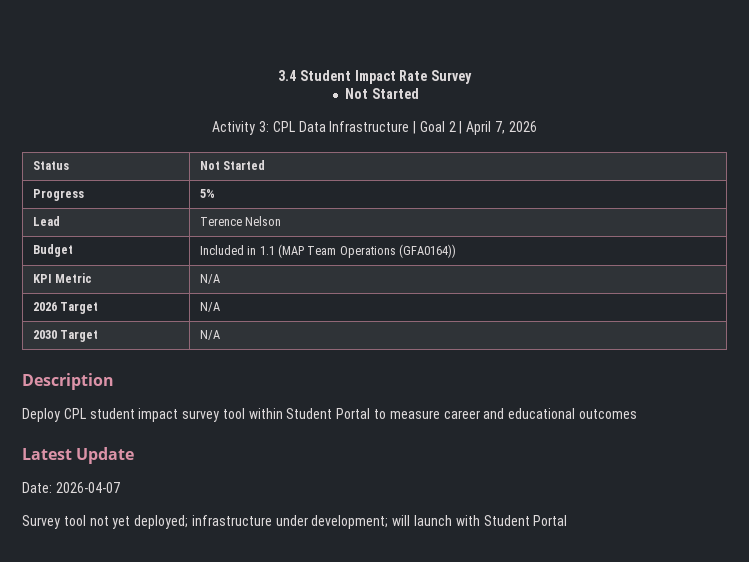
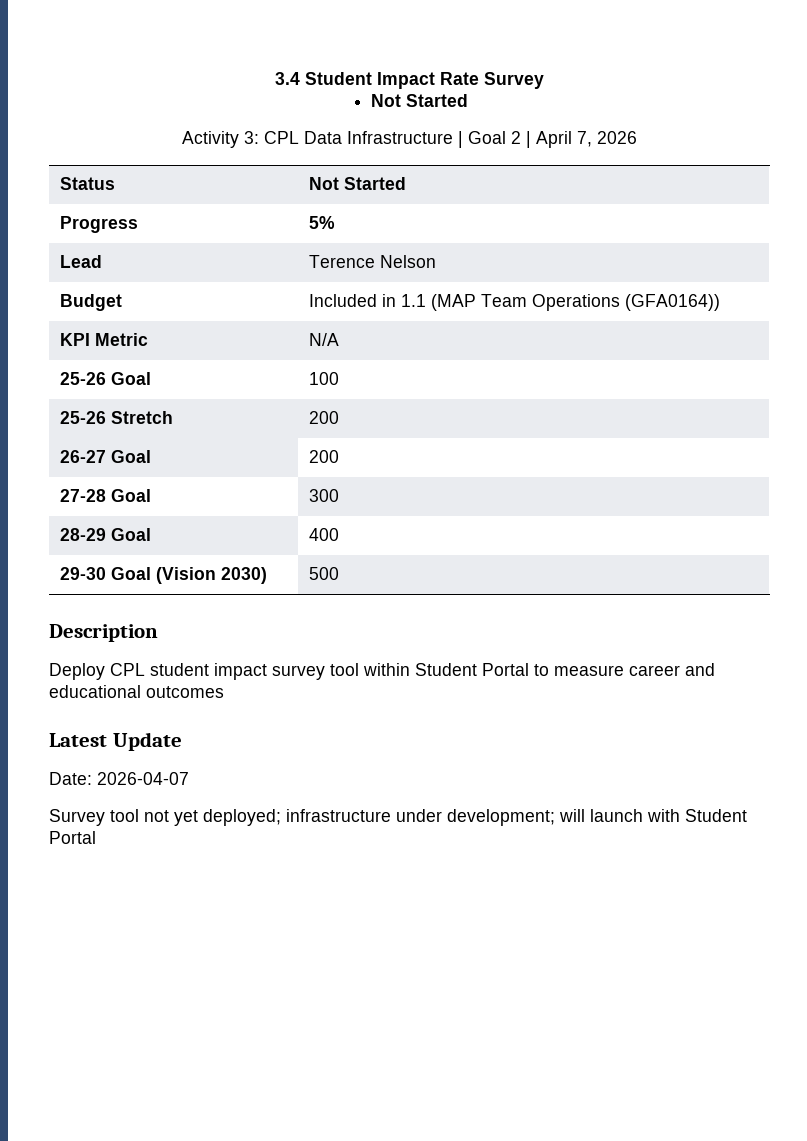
- 2026 Target | N/A
- 2030 Target | N/A
+ 25-26 Goal | 100
+ 25-26 Stretch | 200
+ 26-27 Goal | 200
+ 27-28 Goal | 300
+ 28-29 Goal | 400
+ 29-30 Goal (Vision 2030) | 500

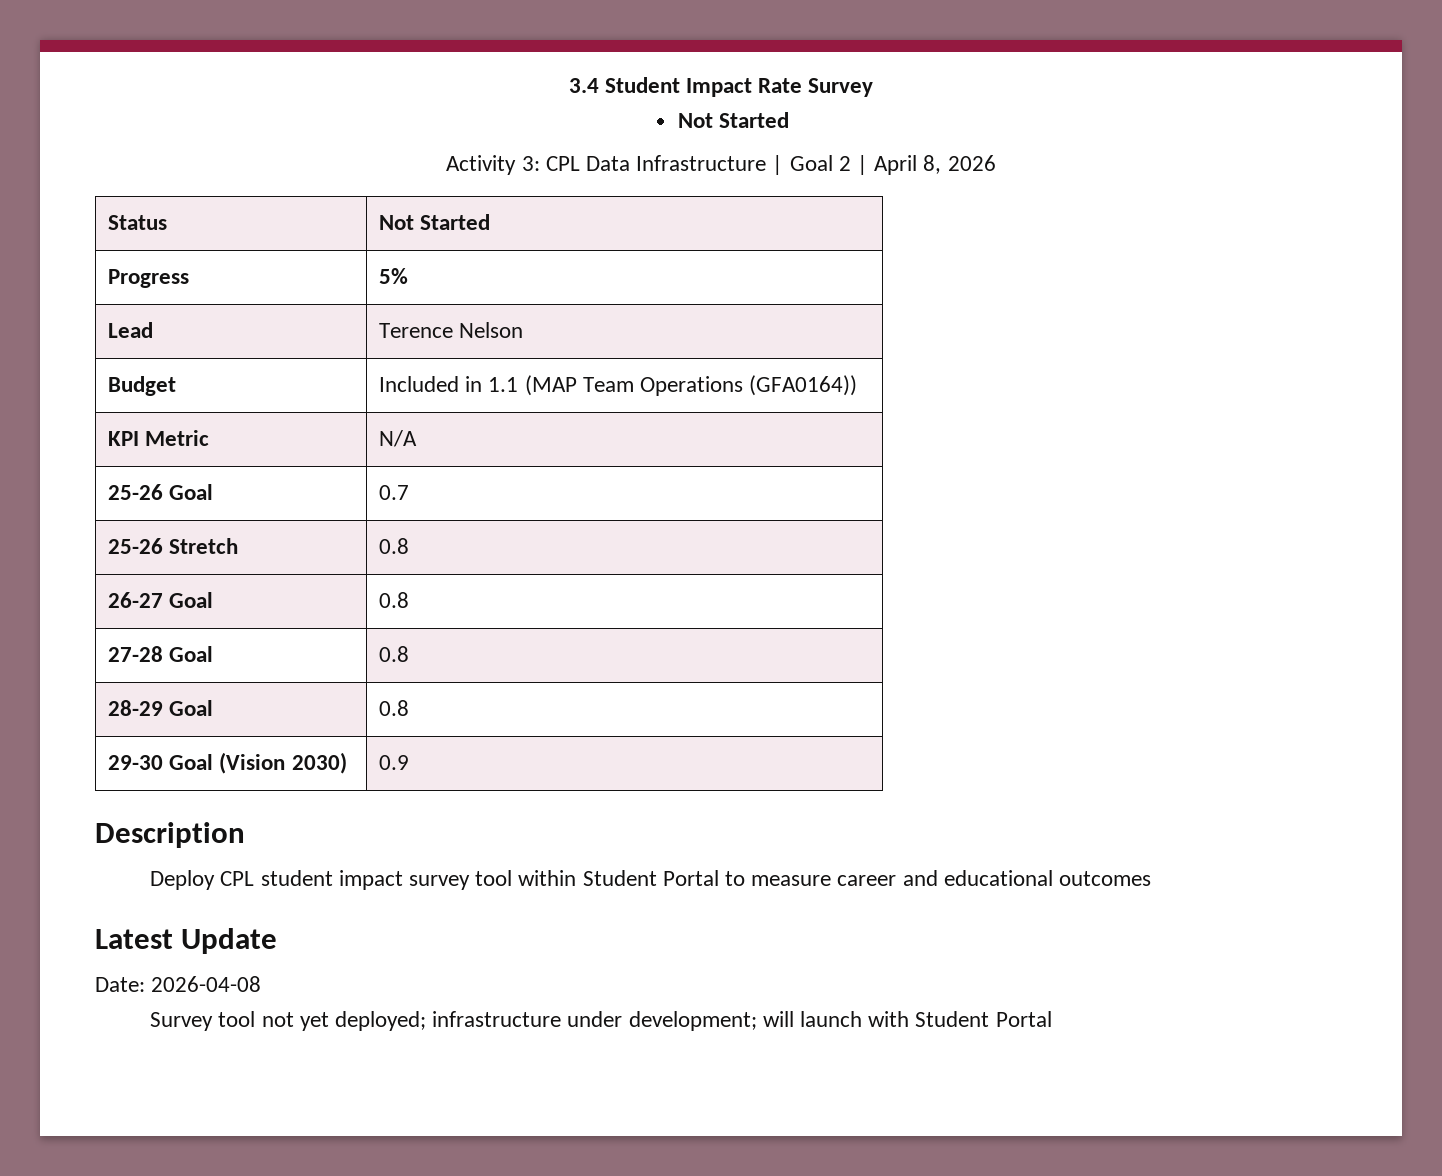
- Activity 3: CPL Data Infrastructure | Goal 2 | April 7, 2026
+ Activity 3: CPL Data Infrastructure | Goal 2 | April 8, 2026
- 25-26 Goal | 100
+ 25-26 Goal | 0.7
- 25-26 Stretch | 200
+ 25-26 Stretch | 0.8
- 26-27 Goal | 200
+ 26-27 Goal | 0.8
- 27-28 Goal | 300
+ 27-28 Goal | 0.8
- 28-29 Goal | 400
+ 28-29 Goal | 0.8
- 29-30 Goal (Vision 2030) | 500
+ 29-30 Goal (Vision 2030) | 0.9
- Date: 2026-04-07
+ Date: 2026-04-08

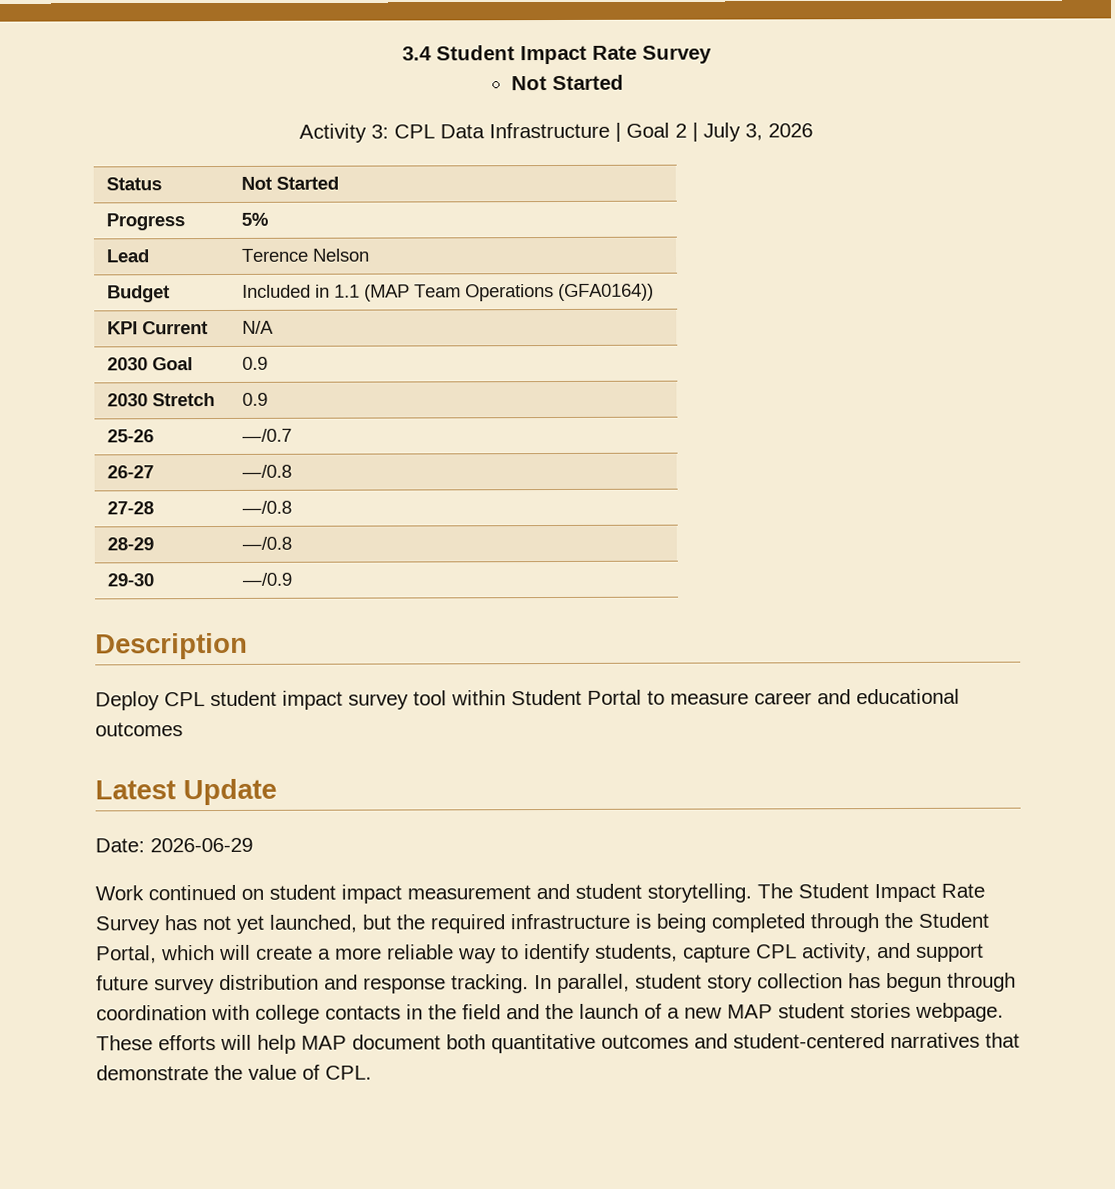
- Activity 3: CPL Data Infrastructure | Goal 2 | April 8, 2026
+ Activity 3: CPL Data Infrastructure | Goal 2 | July 3, 2026
- KPI Metric | N/A
+ KPI Current | N/A
- 25-26 Goal | 0.7
- 25-26 Stretch | 0.8
+ 2030 Goal | 0.9
+ 2030 Stretch | 0.9
+ 25-26 | —/0.7
- 26-27 Goal | 0.8
+ 26-27 | —/0.8
- 27-28 Goal | 0.8
+ 27-28 | —/0.8
- 28-29 Goal | 0.8
+ 28-29 | —/0.8
- 29-30 Goal (Vision 2030) | 0.9
+ 29-30 | —/0.9
- Date: 2026-04-08
- Survey tool not yet deployed; infrastructure under development; will launch with Student Portal
+ Date: 2026-06-29
+ Work continued on student impact measurement and student storytelling. The Student Impact Rate Survey has not yet launched, but the required infrastructure is being completed through the Student Portal, which will create a more reliable way to identify students, capture CPL activity, and support future survey distribution and response tracking. In parallel, student story collection has begun through coordination with college contacts in the field and the launch of a new MAP student stories webpage. These efforts will help MAP document both quantitative outcomes and student-centered narratives that demonstrate the value of CPL.

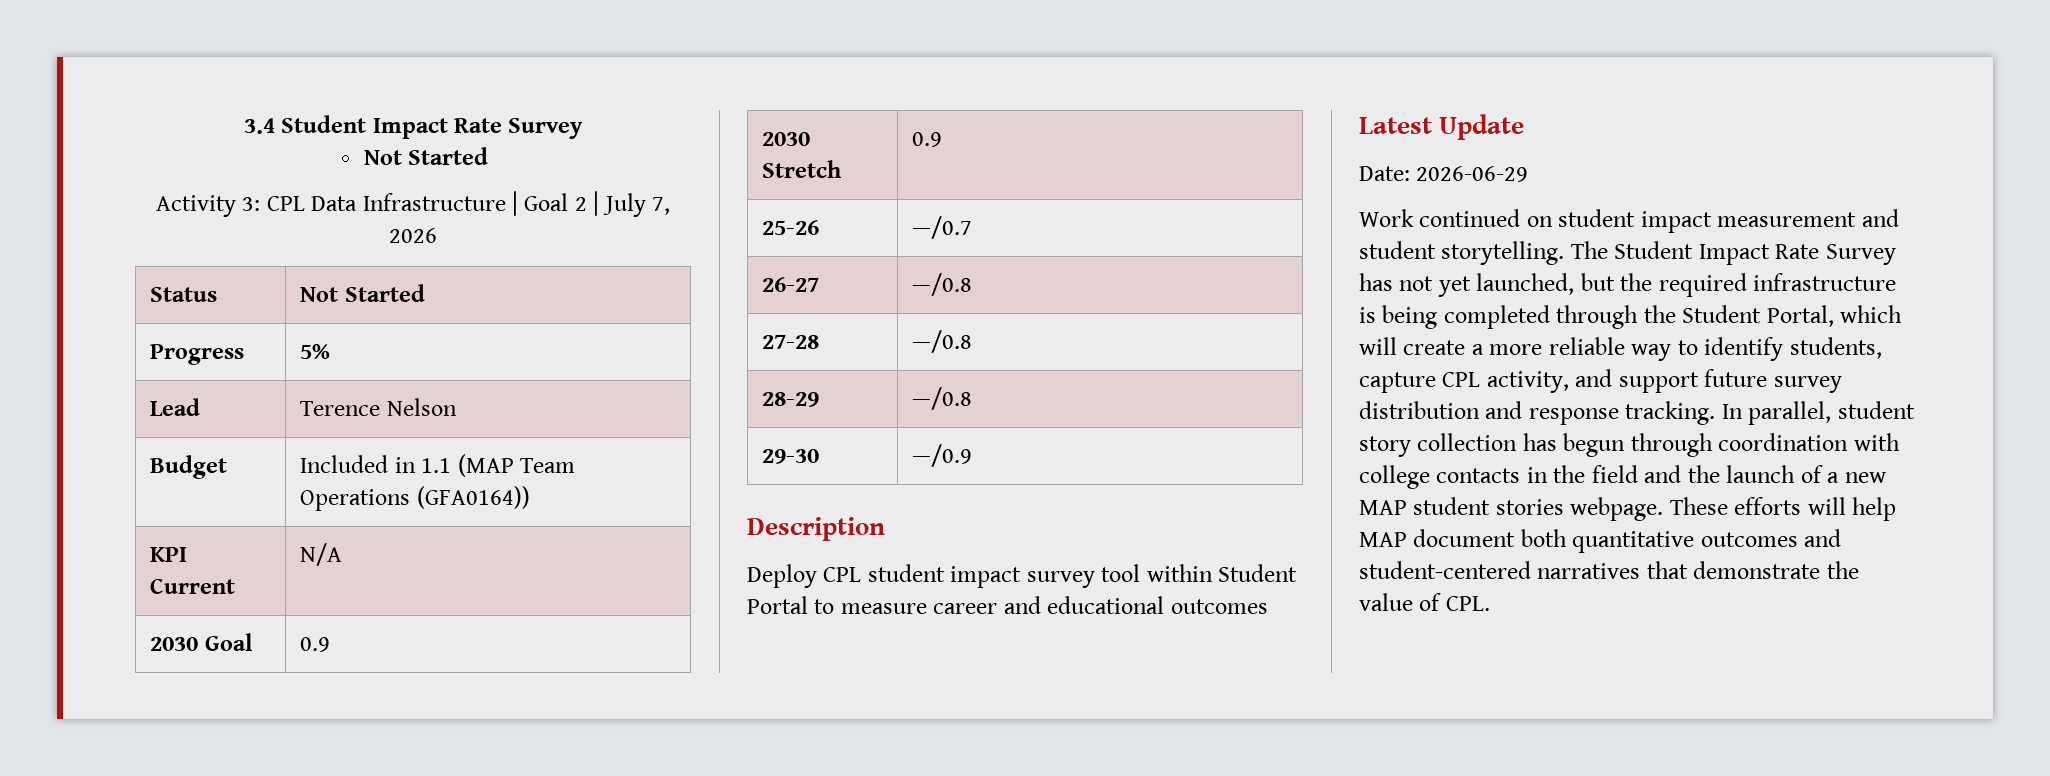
- Activity 3: CPL Data Infrastructure | Goal 2 | July 3, 2026
+ Activity 3: CPL Data Infrastructure | Goal 2 | July 7, 2026

